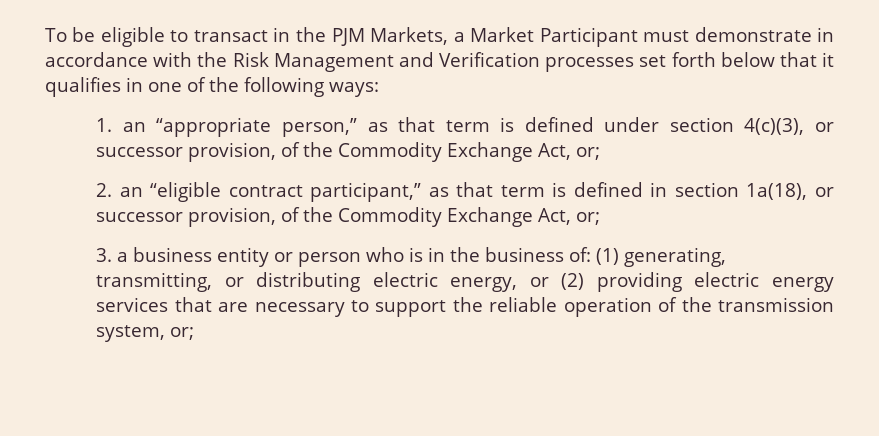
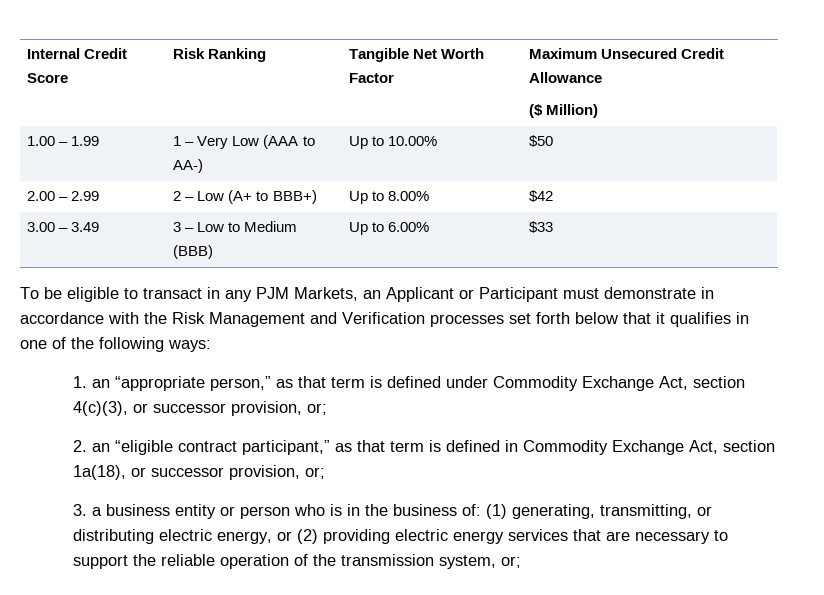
+ Internal Credit Score | Risk Ranking | Tangible Net Worth Factor | Maximum Unsecured Credit Allowance
+ ($ Million)
+ 1.00 – 1.99 | 1 – Very Low (AAA to AA-) | Up to 10.00% | $50
+ 2.00 – 2.99 | 2 – Low (A+ to BBB+) | Up to 8.00% | $42
+ 3.00 – 3.49 | 3 – Low to Medium (BBB) | Up to 6.00% | $33
- To be eligible to transact in the PJM Markets, a Market Participant must demonstrate in accordance with the Risk Management and Verification processes set forth below that it qualifies in one of the following ways:
+ To be eligible to transact in any PJM Markets, an Applicant or Participant must demonstrate in accordance with the Risk Management and Verification processes set forth below that it qualifies in one of the following ways:
- 1. an “appropriate person,” as that term is defined under section 4(c)(3), or successor provision, of the Commodity Exchange Act, or;
+ 1. an “appropriate person,” as that term is defined under Commodity Exchange Act, section 4(c)(3), or successor provision, or;
- 2. an “eligible contract participant,” as that term is defined in section 1a(18), or successor provision, of the Commodity Exchange Act, or;
+ 2. an “eligible contract participant,” as that term is defined in Commodity Exchange Act, section 1a(18), or successor provision, or;

